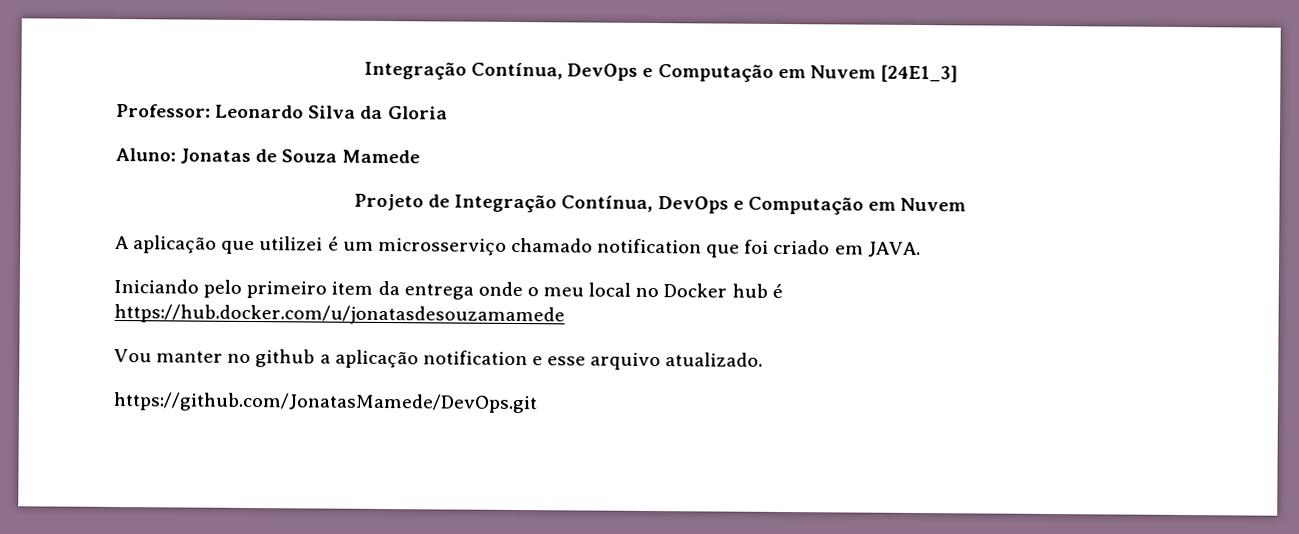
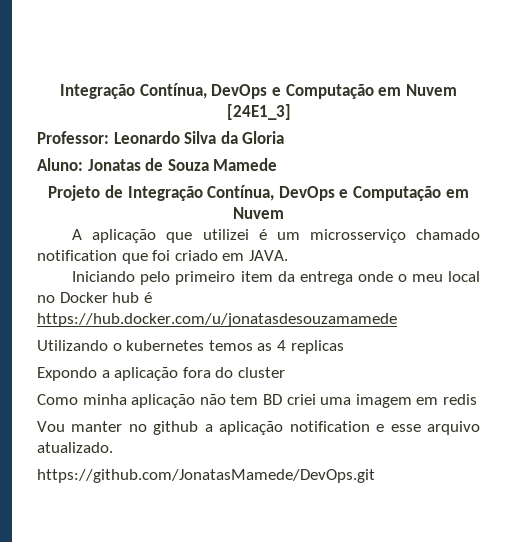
+ Utilizando o kubernetes temos as 4 replicas
+ Expondo a aplicação fora do cluster
+ Como minha aplicação não tem BD criei uma imagem em redis

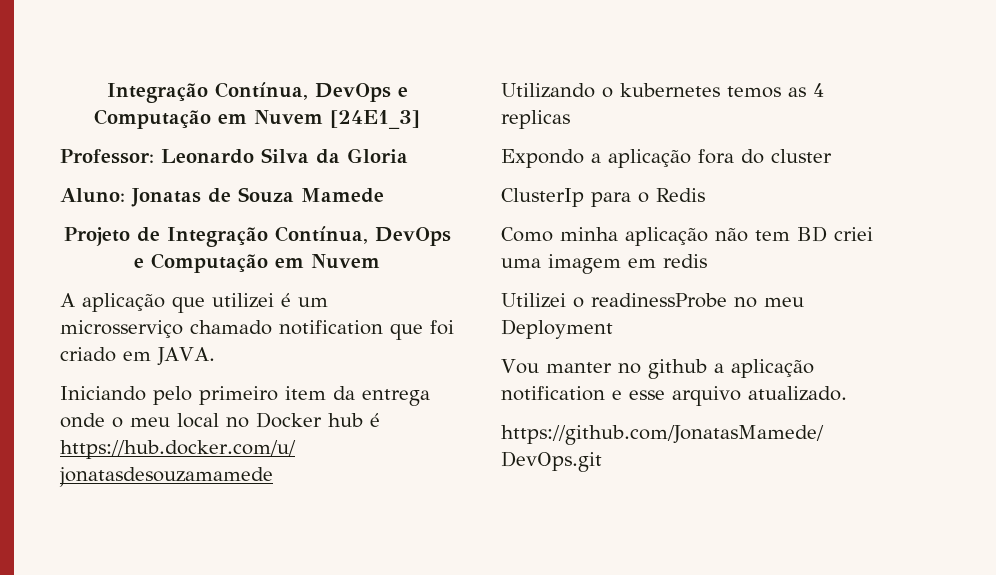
+ ClusterIp para o Redis
+ Utilizei o readinessProbe no meu Deployment

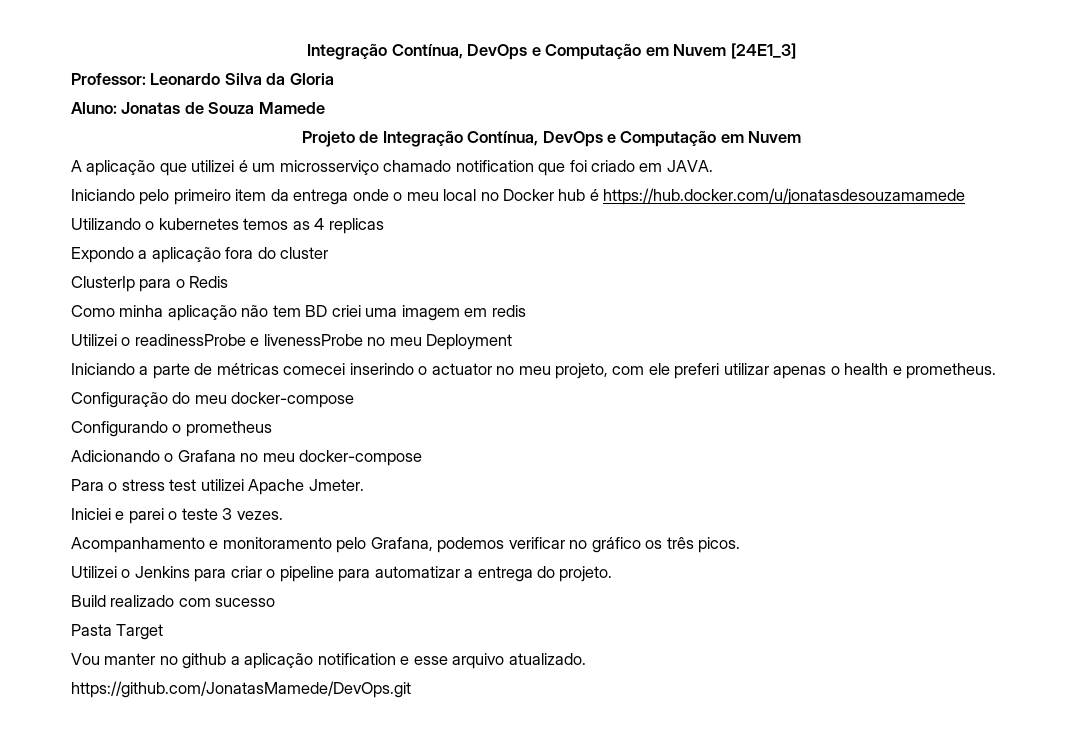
- Utilizei o readinessProbe no meu Deployment
+ Utilizei o readinessProbe e livenessProbe no meu Deployment
+ Iniciando a parte de métricas comecei inserindo o actuator no meu projeto, com ele preferi utilizar apenas o health e prometheus.
+ Configuração do meu docker-compose
+ Configurando o prometheus
+ Adicionando o Grafana no meu docker-compose
+ Para o stress test utilizei Apache Jmeter.
+ Iniciei e parei o teste 3 vezes.
+ Acompanhamento e monitoramento pelo Grafana, podemos verificar no gráfico os três picos.
+ Utilizei o Jenkins para criar o pipeline para automatizar a entrega do projeto.
+ Build realizado com sucesso
+ Pasta Target

